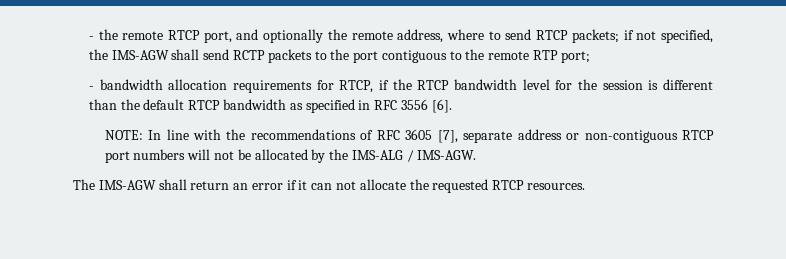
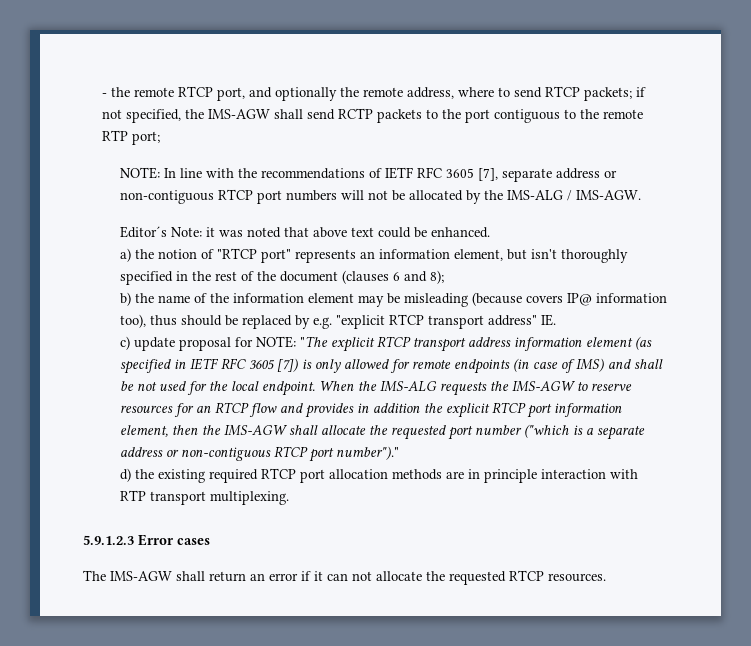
- - bandwidth allocation requirements for RTCP, if the RTCP bandwidth level for the session is different than the default RTCP bandwidth as specified in RFC 3556 [6].
- NOTE: In line with the recommendations of RFC 3605 [7], separate address or non-contiguous RTCP port numbers will not be allocated by the IMS-ALG / IMS-AGW.
+ NOTE: In line with the recommendations of IETF RFC 3605 [7], separate address or non-contiguous RTCP port numbers will not be allocated by the IMS-ALG / IMS-AGW.
+ Editor´s Note: it was noted that above text could be enhanced.
+ a) the notion of "RTCP port" represents an information element, but isn't thoroughly specified in the rest of the document (clauses 6 and 8);
+ b) the name of the information element may be misleading (because covers IP@ information too), thus should be replaced by e.g. "explicit RTCP transport address" IE.
+ c) update proposal for NOTE: "The explicit RTCP transport address information element (as specified in IETF RFC 3605 [7]) is only allowed for remote endpoints (in case of IMS) and shall be not used for the local endpoint. When the IMS-ALG requests the IMS-AGW to reserve resources for an RTCP flow and provides in addition the explicit RTCP port information element, then the IMS-AGW shall allocate the requested port number ("which is a separate address or non-contiguous RTCP port number")."
+ d) the existing required RTCP port allocation methods are in principle interaction with RTP transport multiplexing.
+ 5.9.1.2.3 Error cases

